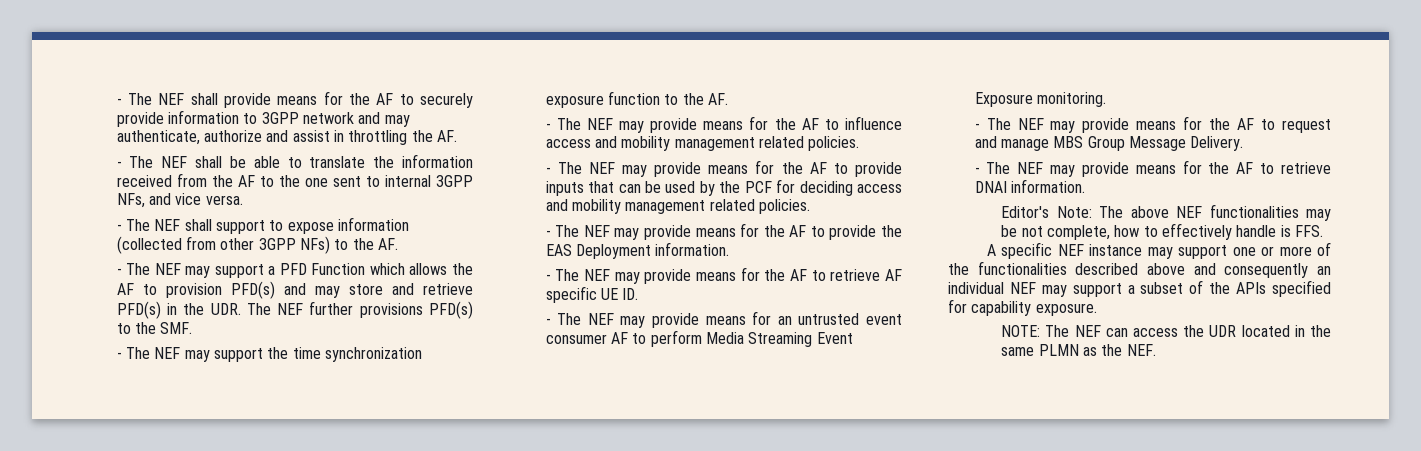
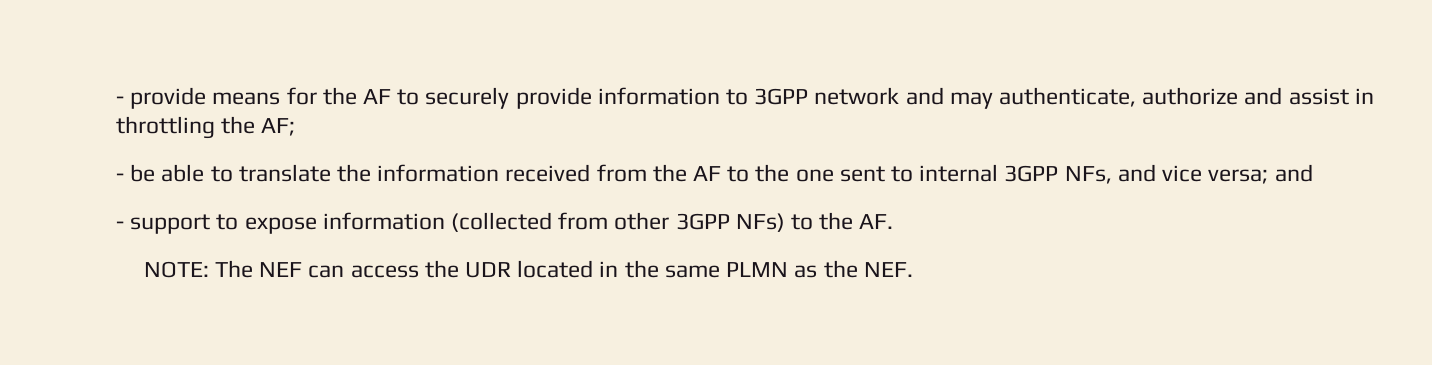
- - The NEF shall provide means for the AF to securely provide information to 3GPP network and may authenticate, authorize and assist in throttling the AF.
- - The NEF shall be able to translate the information received from the AF to the one sent to internal 3GPP NFs, and vice versa.
- - The NEF shall support to expose information (collected from other 3GPP NFs) to the AF.
+ - provide means for the AF to securely provide information to 3GPP network and may authenticate, authorize and assist in throttling the AF;
+ - be able to translate the information received from the AF to the one sent to internal 3GPP NFs, and vice versa; and
+ - support to expose information (collected from other 3GPP NFs) to the AF.
- - The NEF may support a PFD Function which allows the AF to provision PFD(s) and may store and retrieve PFD(s) in the UDR. The NEF further provisions PFD(s) to the SMF.
- - The NEF may support the time synchronization exposure function to the AF.
- - The NEF may provide means for the AF to influence access and mobility management related policies.
- - The NEF may provide means for the AF to provide inputs that can be used by the PCF for deciding access and mobility management related policies.
- - The NEF may provide means for the AF to provide the EAS Deployment information.
- - The NEF may provide means for the AF to retrieve AF specific UE ID.
- - The NEF may provide means for an untrusted event consumer AF to perform Media Streaming Event Exposure monitoring.
- - The NEF may provide means for the AF to request and manage MBS Group Message Delivery.
- - The NEF may provide means for the AF to retrieve DNAI information.
- Editor's Note: The above NEF functionalities may be not complete, how to effectively handle is FFS.
- A specific NEF instance may support one or more of the functionalities described above and consequently an individual NEF may support a subset of the APIs specified for capability exposure.

